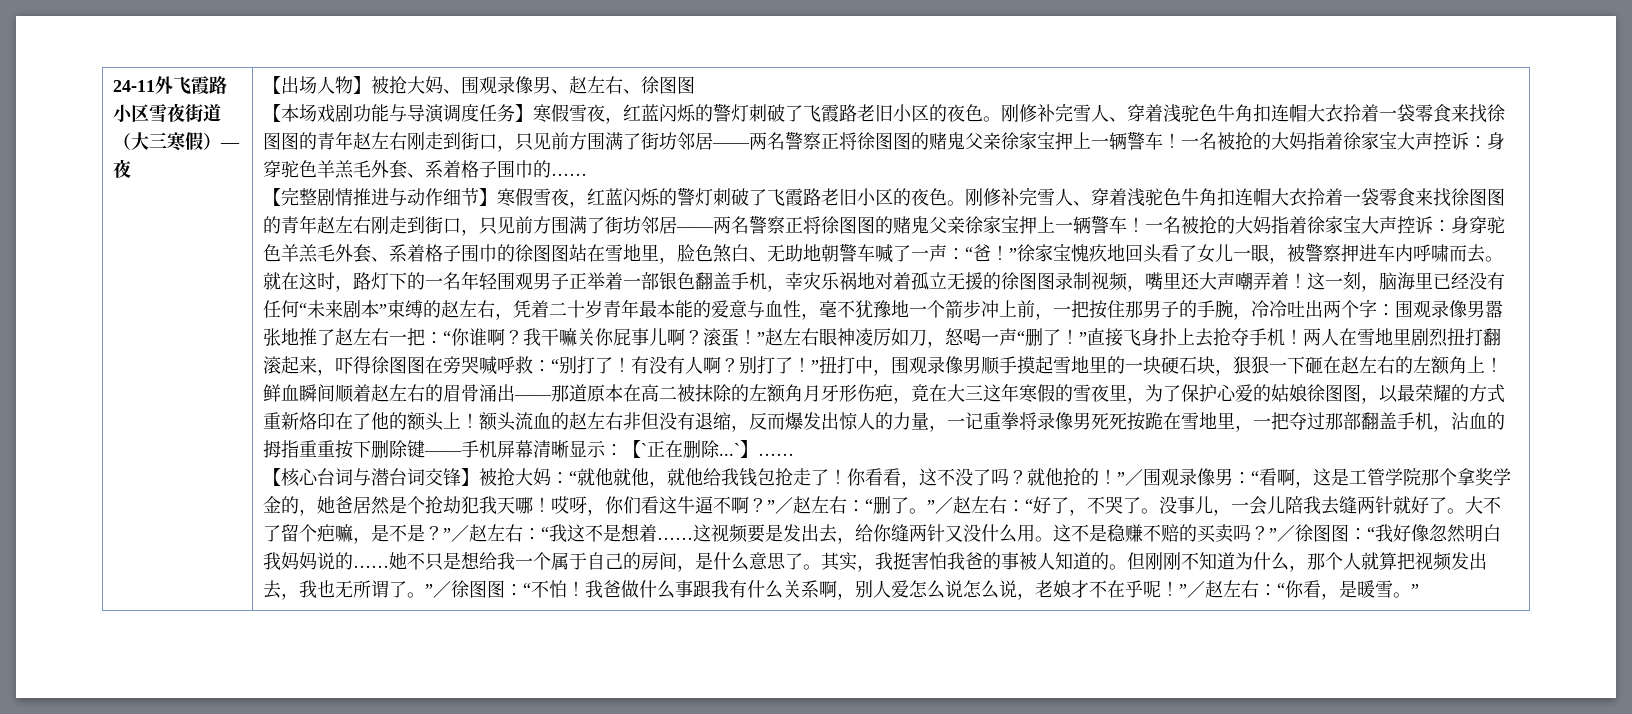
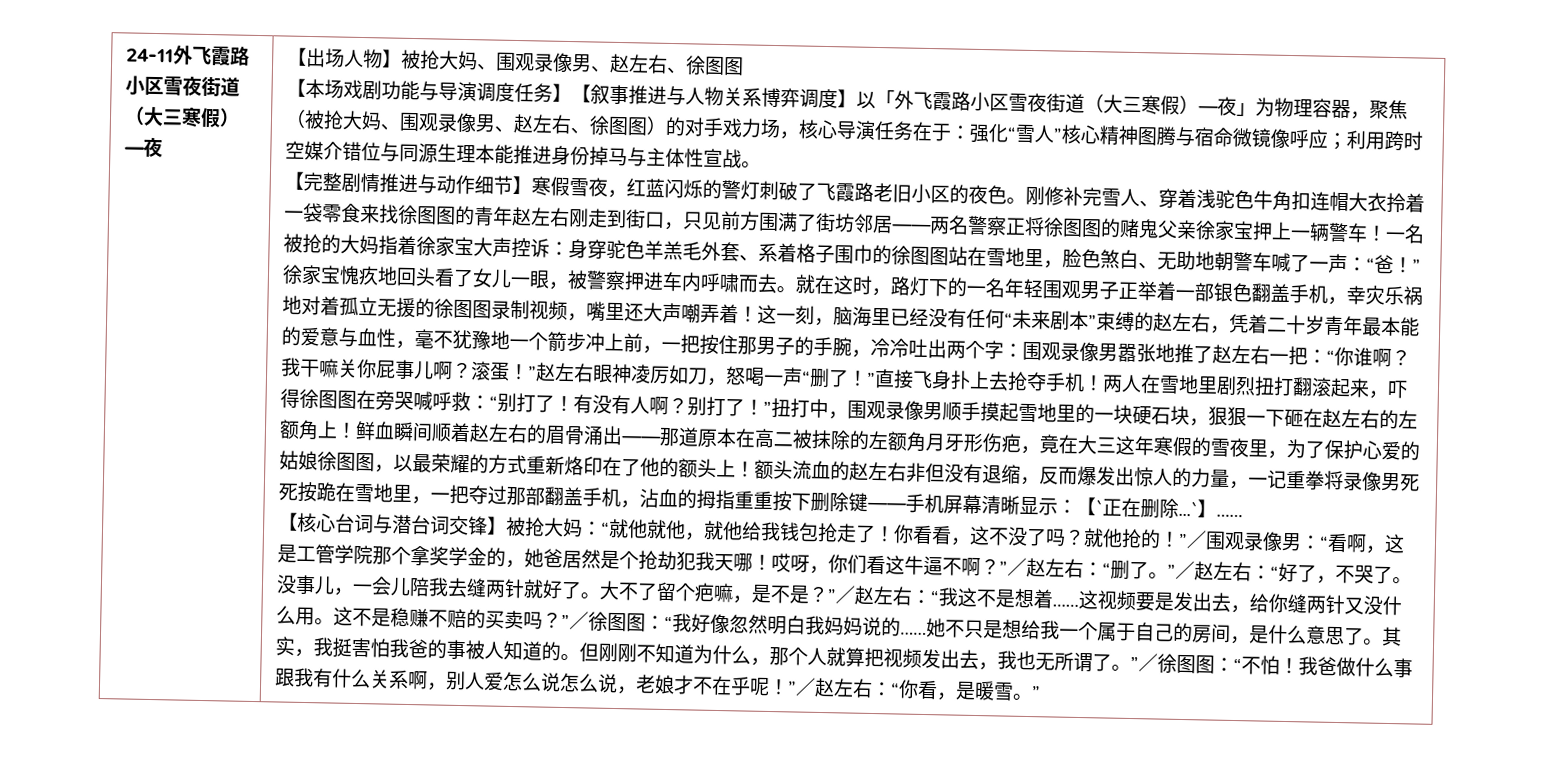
- 【本场戏剧功能与导演调度任务】寒假雪夜，红蓝闪烁的警灯刺破了飞霞路老旧小区的夜色。刚修补完雪人、穿着浅驼色牛角扣连帽大衣拎着一袋零食来找徐图图的青年赵左右刚走到街口，只见前方围满了街坊邻居——两名警察正将徐图图的赌鬼父亲徐家宝押上一辆警车！一名被抢的大妈指着徐家宝大声控诉：身穿驼色羊羔毛外套、系着格子围巾的……
+ 【本场戏剧功能与导演调度任务】【叙事推进与人物关系博弈调度】以「外飞霞路小区雪夜街道（大三寒假）—夜」为物理容器，聚焦（被抢大妈、围观录像男、赵左右、徐图图）的对手戏力场，核心导演任务在于：强化“雪人”核心精神图腾与宿命微镜像呼应；利用跨时空媒介错位与同源生理本能推进身份掉马与主体性宣战。

